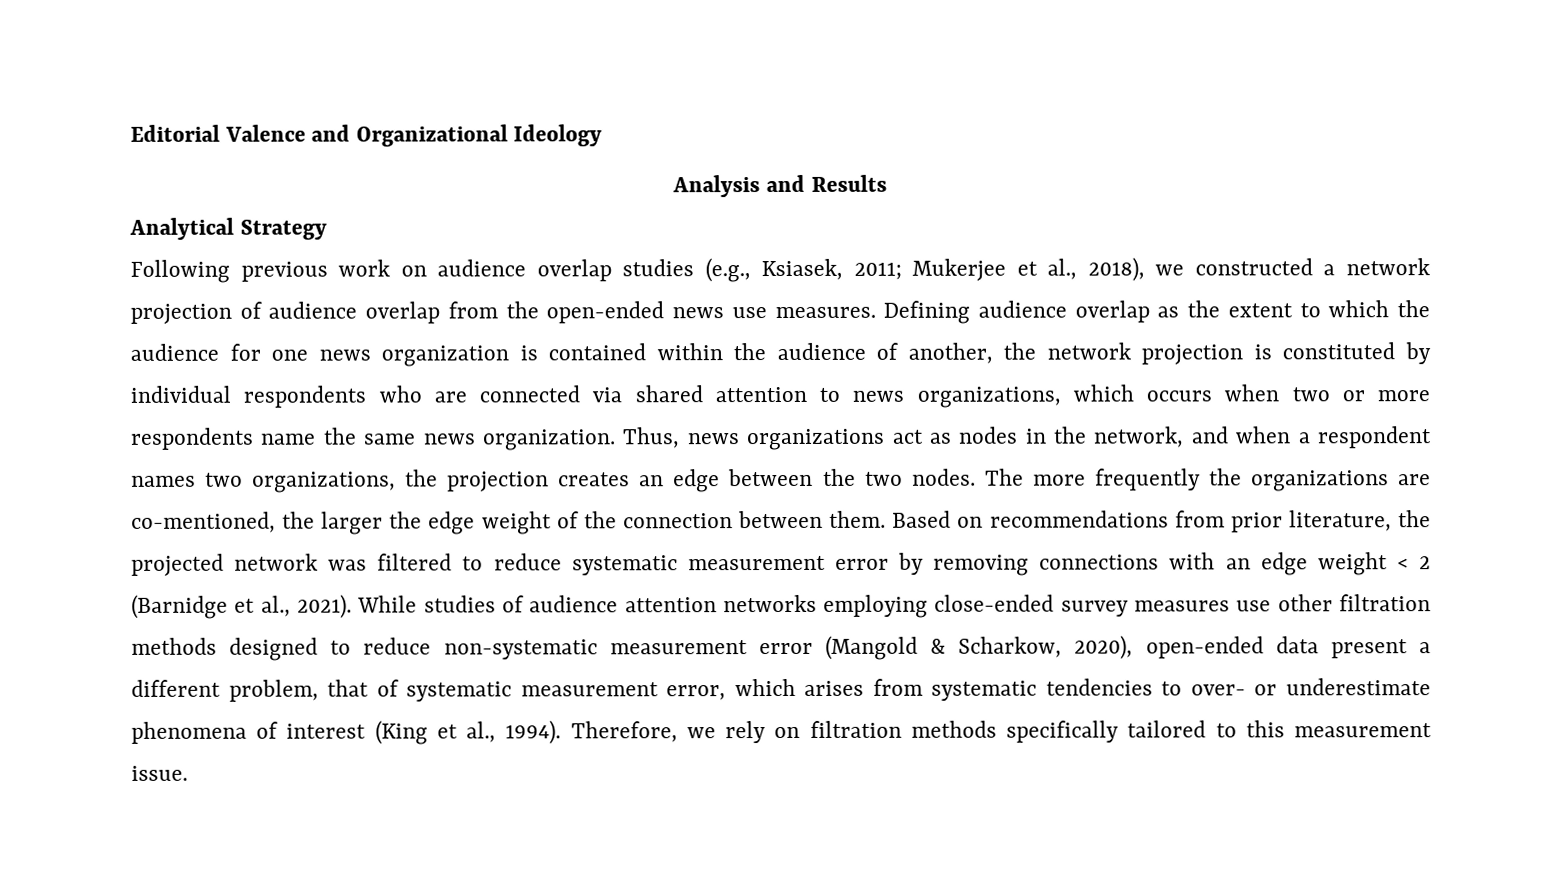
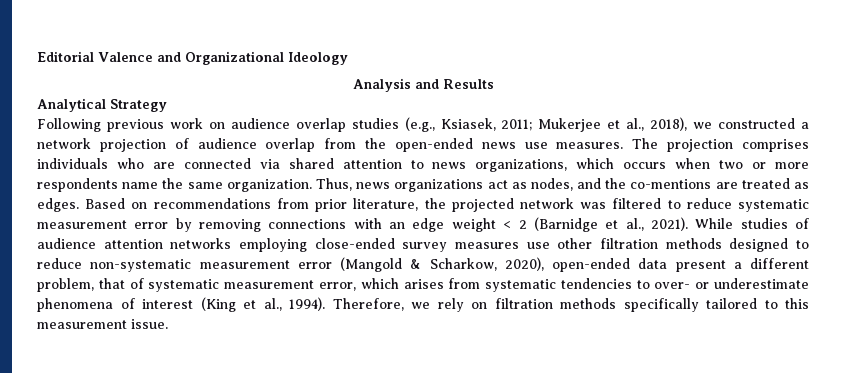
- Defining audience overlap as the extent to which the audience for one news organization is contained within the audience of another, the network projection is constituted by individual respondents who are connected via shared attention to news organizations, which occurs when two or more respondents name the same news organization.
+ The projection comprises individuals who are connected via shared attention to news organizations, which occurs when two or more respondents name the same organization.
- Thus, news organizations act as nodes in the network, and when a respondent names two organizations, the projection creates an edge between the two nodes. The more frequently the organizations are co-mentioned, the larger the edge weight of the connection between them.
+ Thus, news organizations act as nodes, and the co-mentions are treated as edges.

